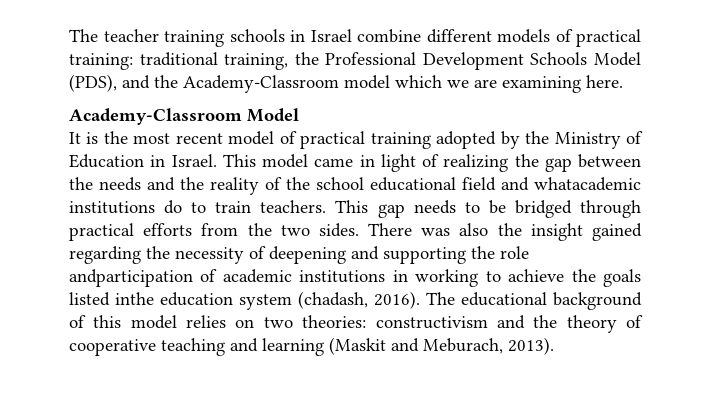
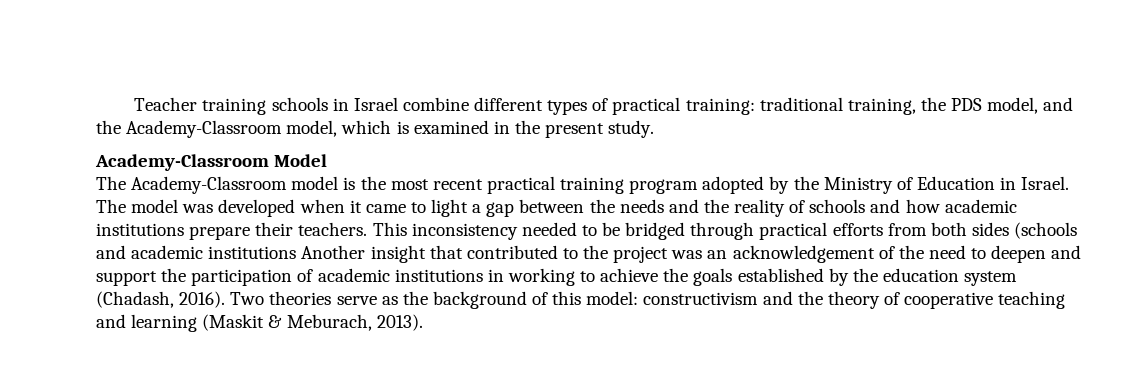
- The teacher training schools in Israel combine different models of practical training: traditional training, the Professional Development Schools Model (PDS), and the Academy-Classroom model which we are examining here.
+ Teacher training schools in Israel combine different types of practical training: traditional training, the PDS model, and the Academy-Classroom model, which is examined in the present study.
- It is the most recent model of practical training adopted by the Ministry of Education in Israel.
+ The Academy-Classroom model is the most recent practical training program adopted by the Ministry of Education in Israel.
- This model came in light of realizing the gap between the needs and the reality of the school educational field and whatacademic institutions do to train teachers. This gap needs to be bridged through practical efforts from the two sides. There was also the insight gained regarding the necessity of deepening and supporting the role andparticipation of academic institutions in working to achieve the goals listed inthe education system (chadash, 2016). The educational background of this model relies on two theories: constructivism and the theory of cooperative teaching and learning (Maskit and Meburach, 2013).
+ The model was developed when it came to light a gap between the needs and the reality of schools and how academic institutions prepare their teachers. This inconsistency needed to be bridged through practical efforts from both sides (schools and academic institutions Another insight that contributed to the project was an acknowledgement of the need to deepen and support the participation of academic institutions in working to achieve the goals established by the education system (Chadash, 2016). Two theories serve as the background of this model: constructivism and the theory of cooperative teaching and learning (Maskit & Meburach, 2013).

